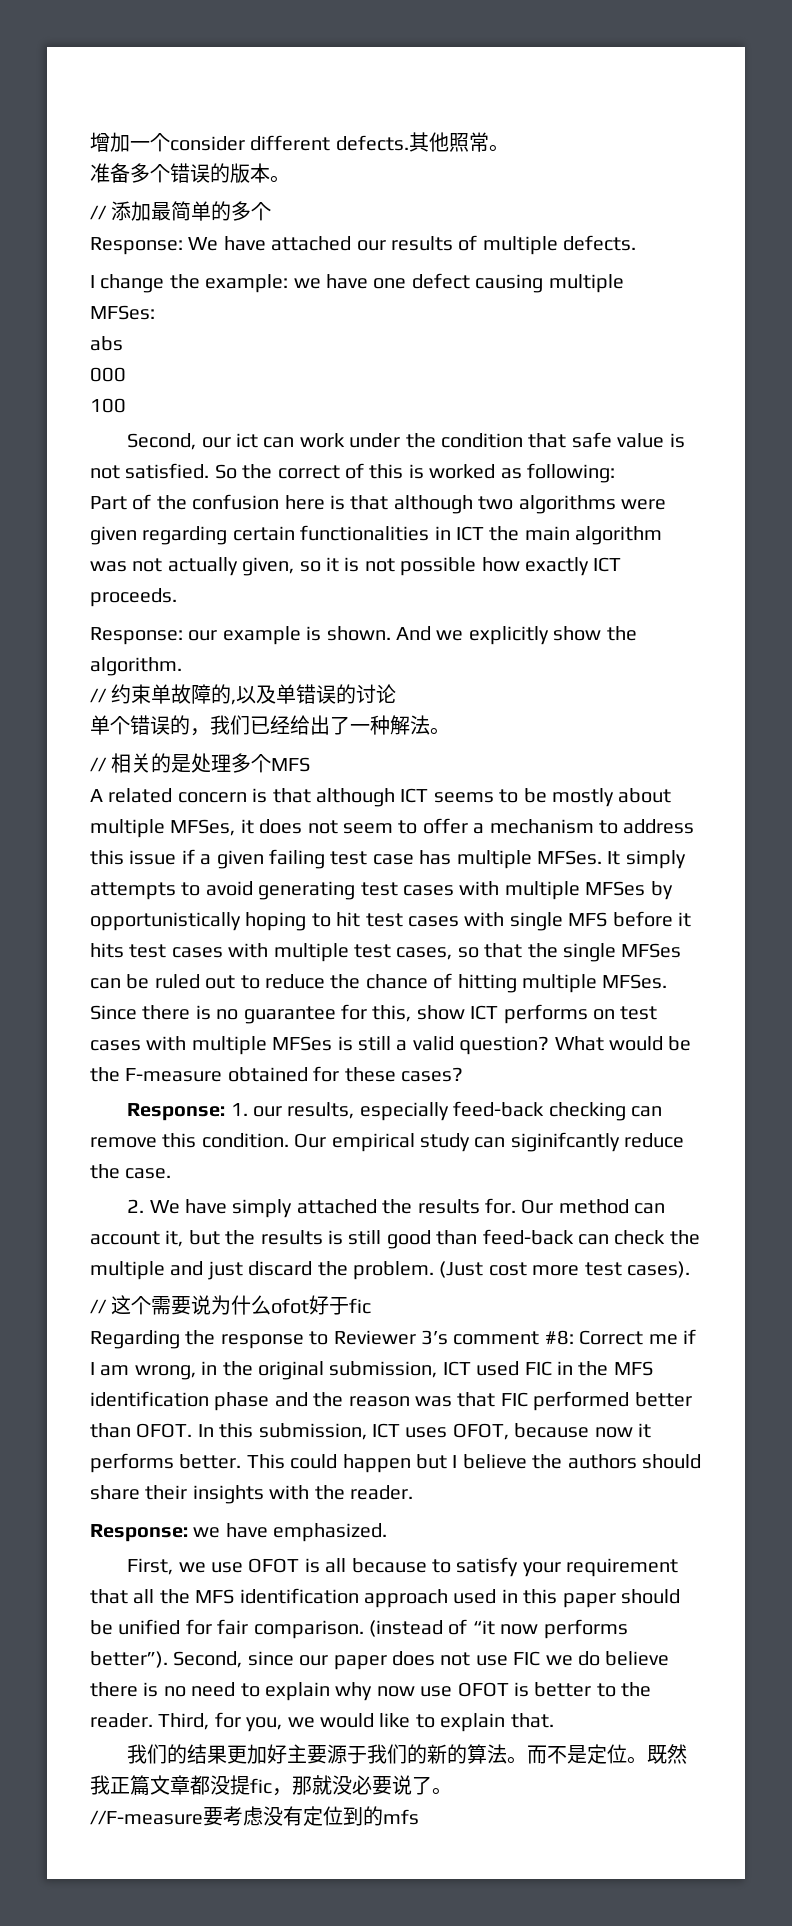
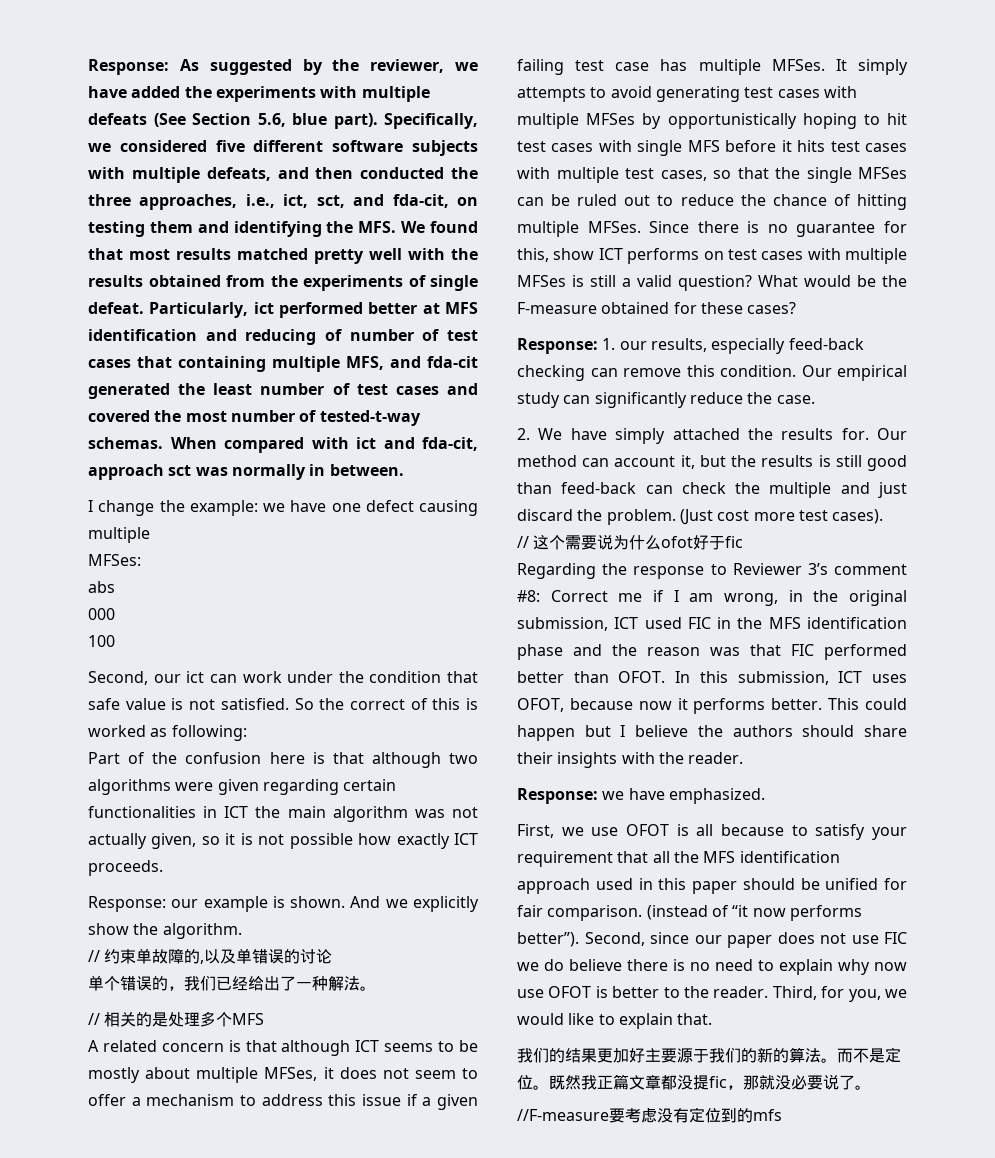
- 增加一个consider different defects.其他照常。
- 准备多个错误的版本。
- // 添加最简单的多个
- Response: We have attached our results of multiple defects.
+ Response: As suggested by the reviewer, we have added the experiments with multiple defeats (See Section 5.6, blue part). Specifically, we considered five different software subjects with multiple defeats, and then conducted the three approaches, i.e., ict, sct, and fda-cit, on testing them and identifying the MFS. We found that most results matched pretty well with the results obtained from the experiments of single defeat. Particularly, ict performed better at MFS identification and reducing of number of test cases that containing multiple MFS, and fda-cit generated the least number of test cases and covered the most number of tested-t-way schemas. When compared with ict and fda-cit, approach sct was normally in between.
- Our empirical study can siginifcantly reduce the case.
+ Our empirical study can significantly reduce the case.

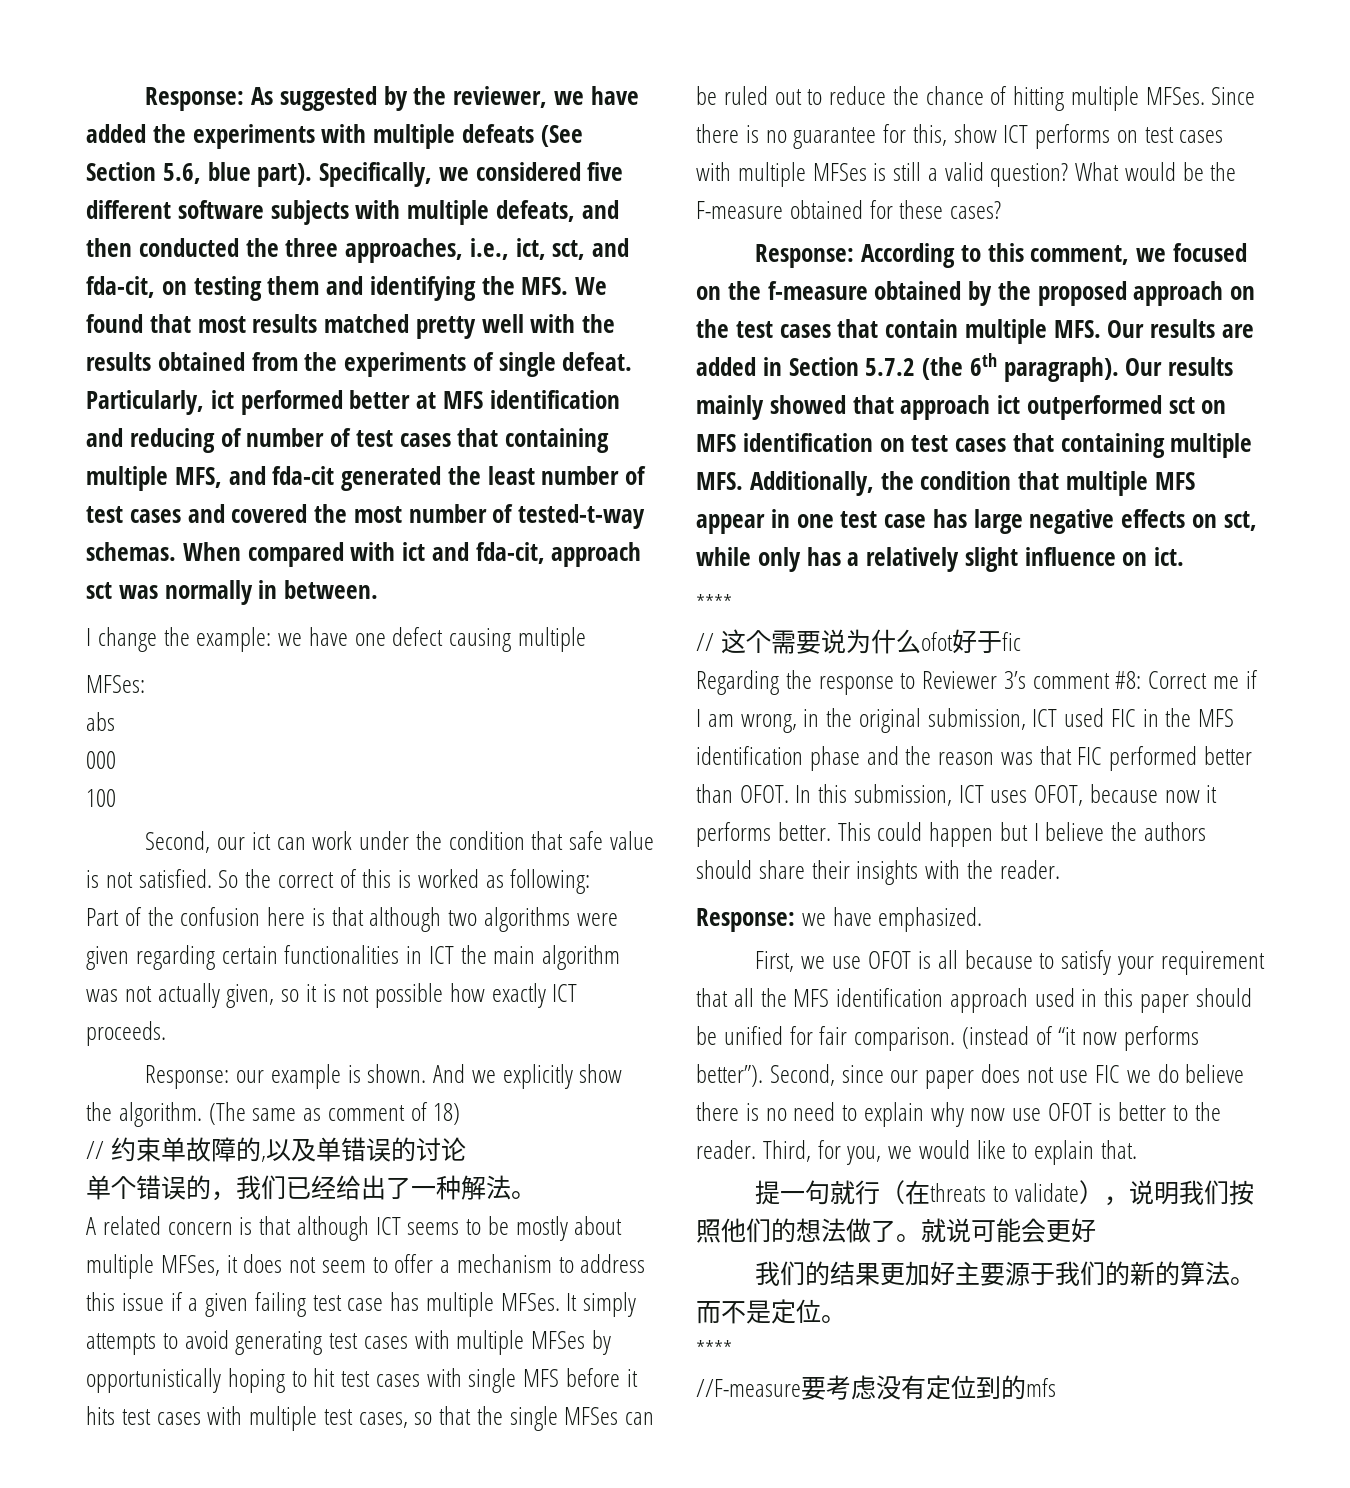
+ (The same as comment of 18)
- // 相关的是处理多个MFS
- Response: 1. our results, especially feed-back checking can remove this condition. Our empirical study can significantly reduce the case.
- 2. We have simply attached the results for. Our method can account it, but the results is still good than feed-back can check the multiple and just discard the problem. (Just cost more test cases).
+ Response: According to this comment, we focused on the f-measure obtained by the proposed approach on the test cases that contain multiple MFS. Our results are added in Section 5.7.2 (the 6th paragraph). Our results mainly showed that approach ict outperformed sct on MFS identification on test cases that containing multiple MFS. Additionally, the condition that multiple MFS appear in one test case has large negative effects on sct, while only has a relatively slight influence on ict.
+ ****
+ 提一句就行（在threats to validate），说明我们按照他们的想法做了。就说可能会更好
- 而不是定位。既然我正篇文章都没提fic，那就没必要说了。
+ 而不是定位。
+ ****

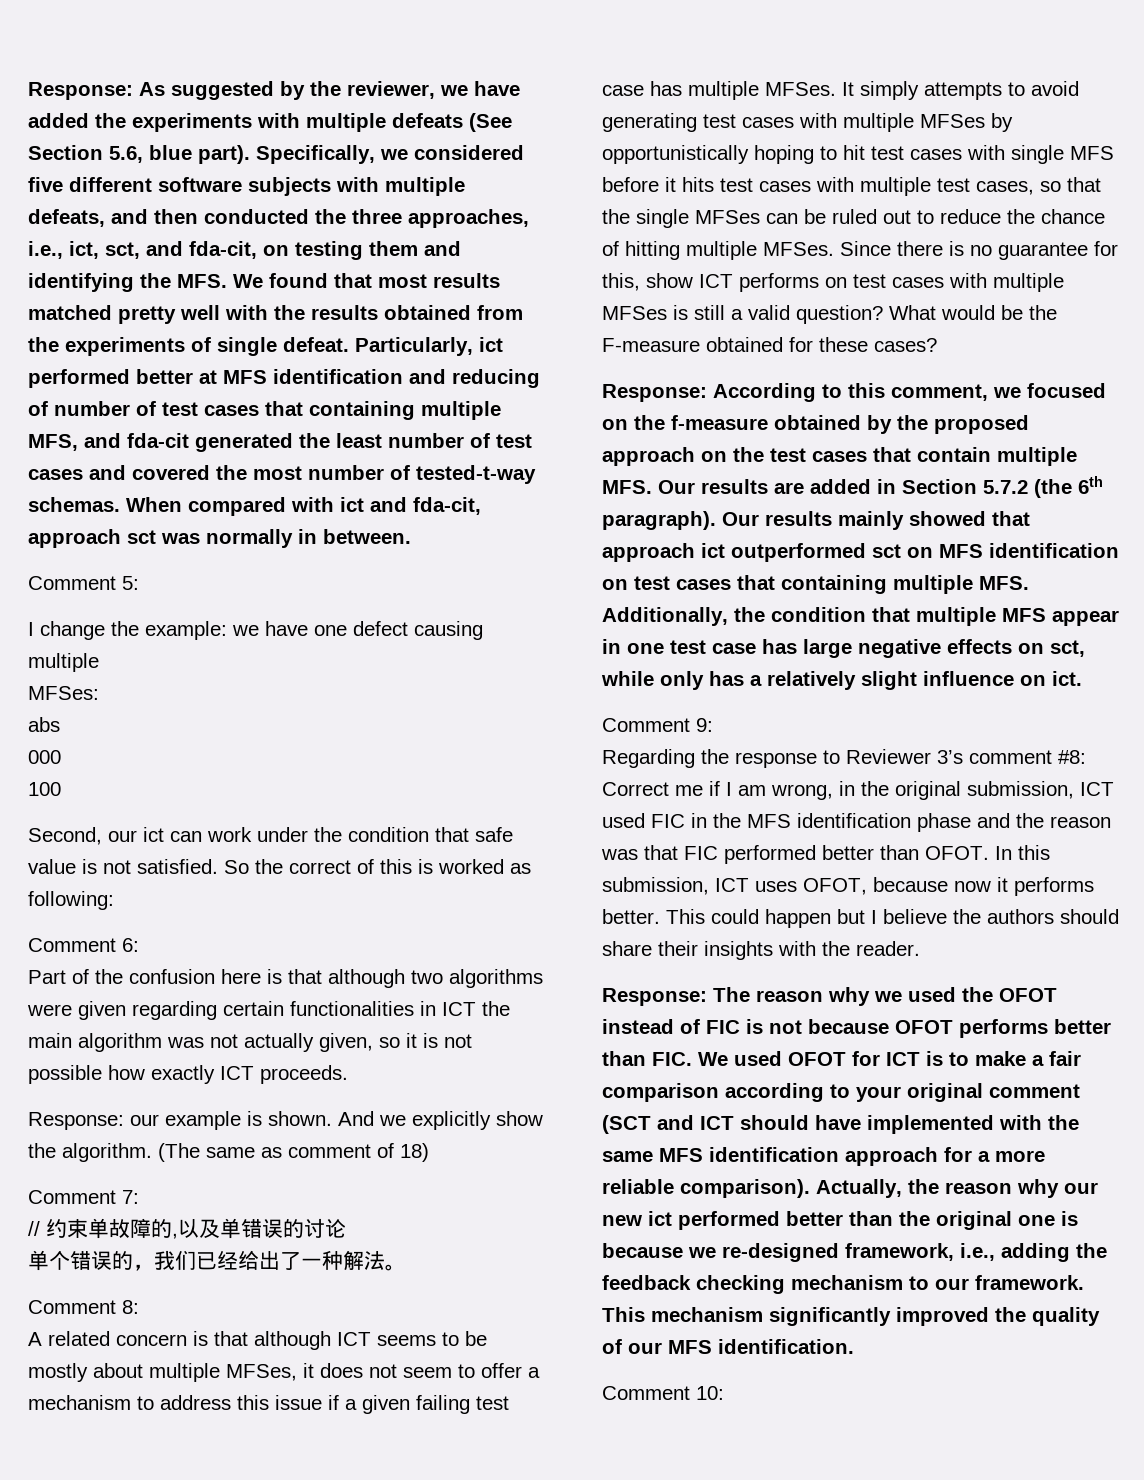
+ Comment 5:
+ Comment 6:
+ Comment 7:
+ Comment 8:
  Our results mainly showed that approach ict outperformed sct on MFS identification on test cases that containing multiple MFS. Additionally, the condition that multiple MFS appear in one test case has large negative effects on sct, while only has a relatively slight influence on ict.
- ****
- // 这个需要说为什么ofot好于fic
+ Comment 9:
- Response: we have emphasized.
- First, we use OFOT is all because to satisfy your requirement that all the MFS identification approach used in this paper should be unified for fair comparison. (instead of “it now performs better”). Second, since our paper does not use FIC we do believe there is no need to explain why now use OFOT is better to the reader. Third, for you, we would like to explain that.
- 提一句就行（在threats to validate），说明我们按照他们的想法做了。就说可能会更好
- 我们的结果更加好主要源于我们的新的算法。而不是定位。
- ****
- //F-measure要考虑没有定位到的mfs
+ Response: The reason why we used the OFOT instead of FIC is not because OFOT performs better than FIC. We used OFOT for ICT is to make a fair comparison according to your original comment (SCT and ICT should have implemented with the same MFS identification approach for a more reliable comparison). Actually, the reason why our new ict performed better than the original one is because we re-designed framework, i.e., adding the feedback checking mechanism to our framework. This mechanism significantly improved the quality of our MFS identification.
+ Comment 10:

